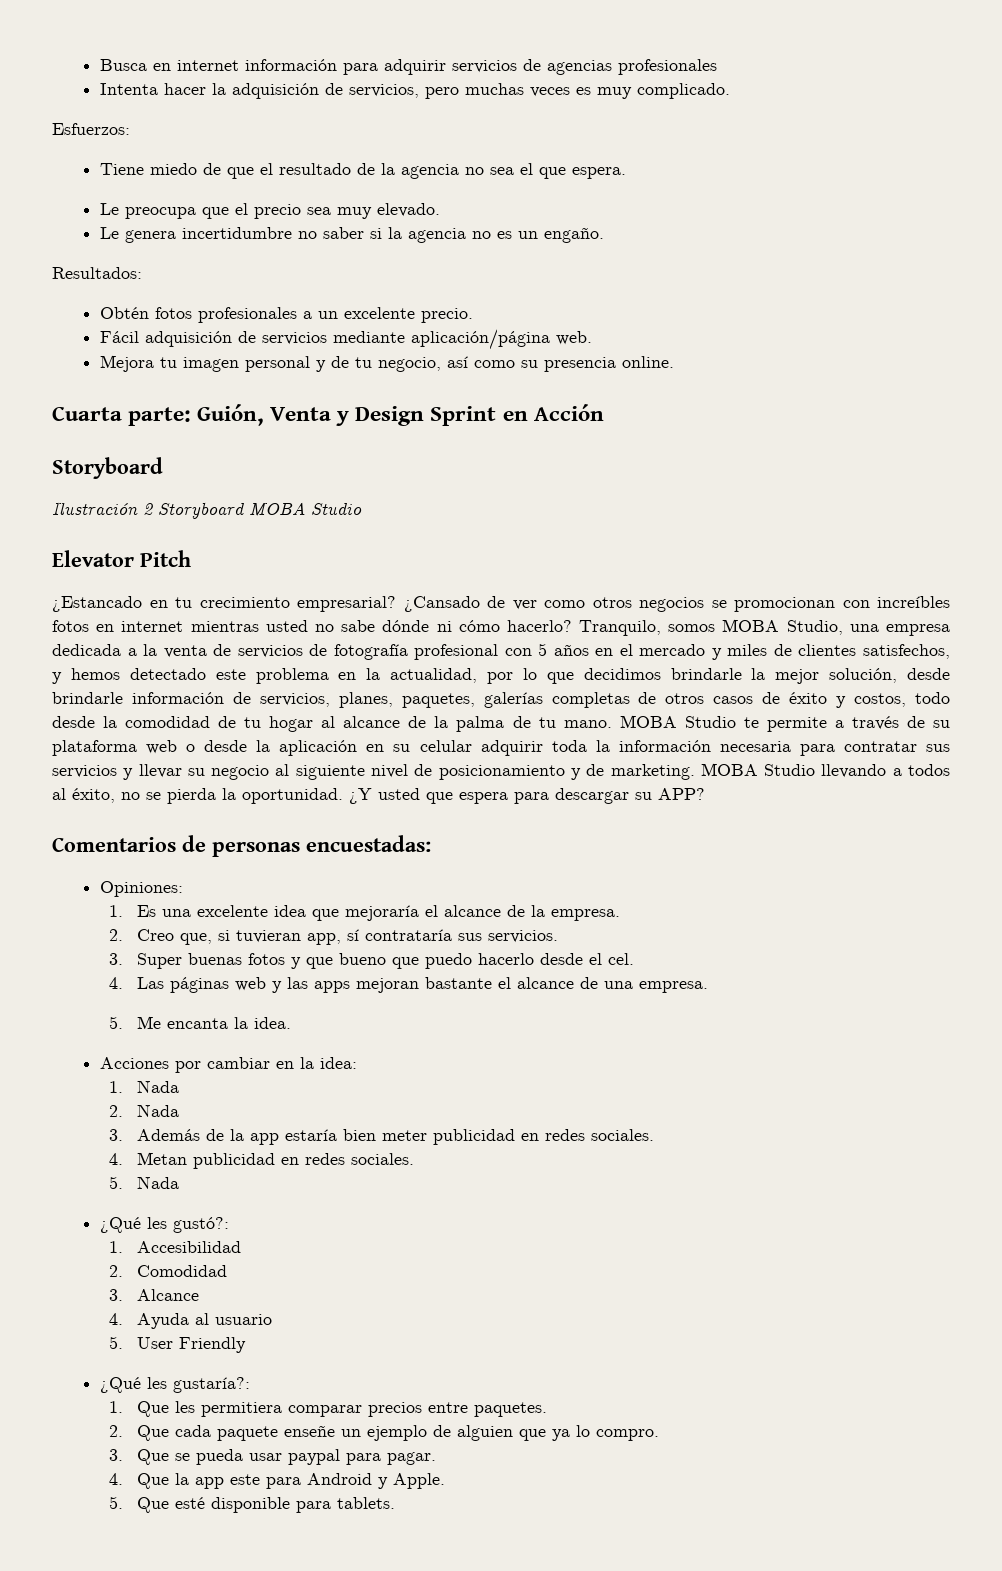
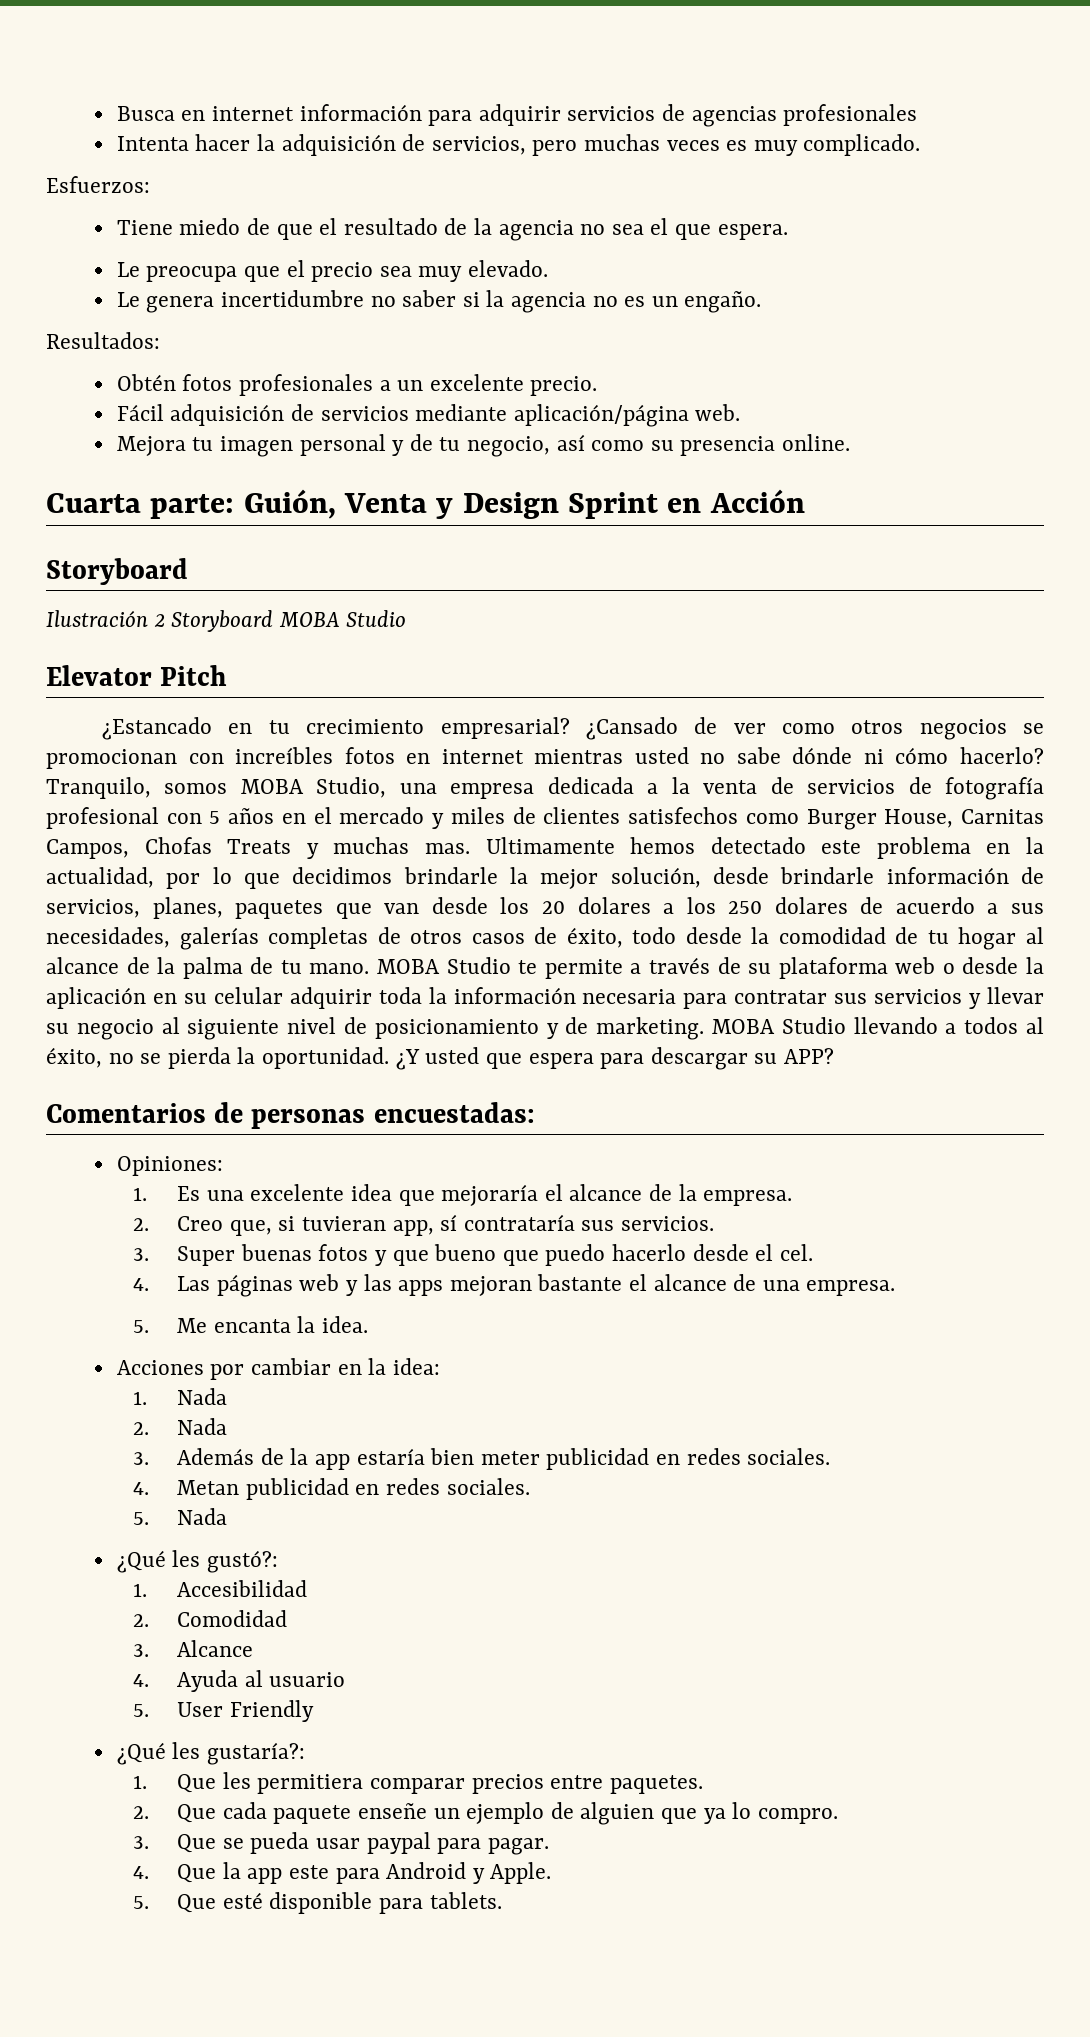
- Tranquilo, somos MOBA Studio, una empresa dedicada a la venta de servicios de fotografía profesional con 5 años en el mercado y miles de clientes satisfechos, y hemos detectado este problema en la actualidad, por lo que decidimos brindarle la mejor solución, desde brindarle información de servicios, planes, paquetes, galerías completas de otros casos de éxito y costos, todo desde la comodidad de tu hogar al alcance de la palma de tu mano.
+ Tranquilo, somos MOBA Studio, una empresa dedicada a la venta de servicios de fotografía profesional con 5 años en el mercado y miles de clientes satisfechos como Burger House, Carnitas Campos, Chofas Treats y muchas mas. Ultimamente hemos detectado este problema en la actualidad, por lo que decidimos brindarle la mejor solución, desde brindarle información de servicios, planes, paquetes que van desde los 20 dolares a los 250 dolares de acuerdo a sus necesidades, galerías completas de otros casos de éxito, todo desde la comodidad de tu hogar al alcance de la palma de tu mano.

